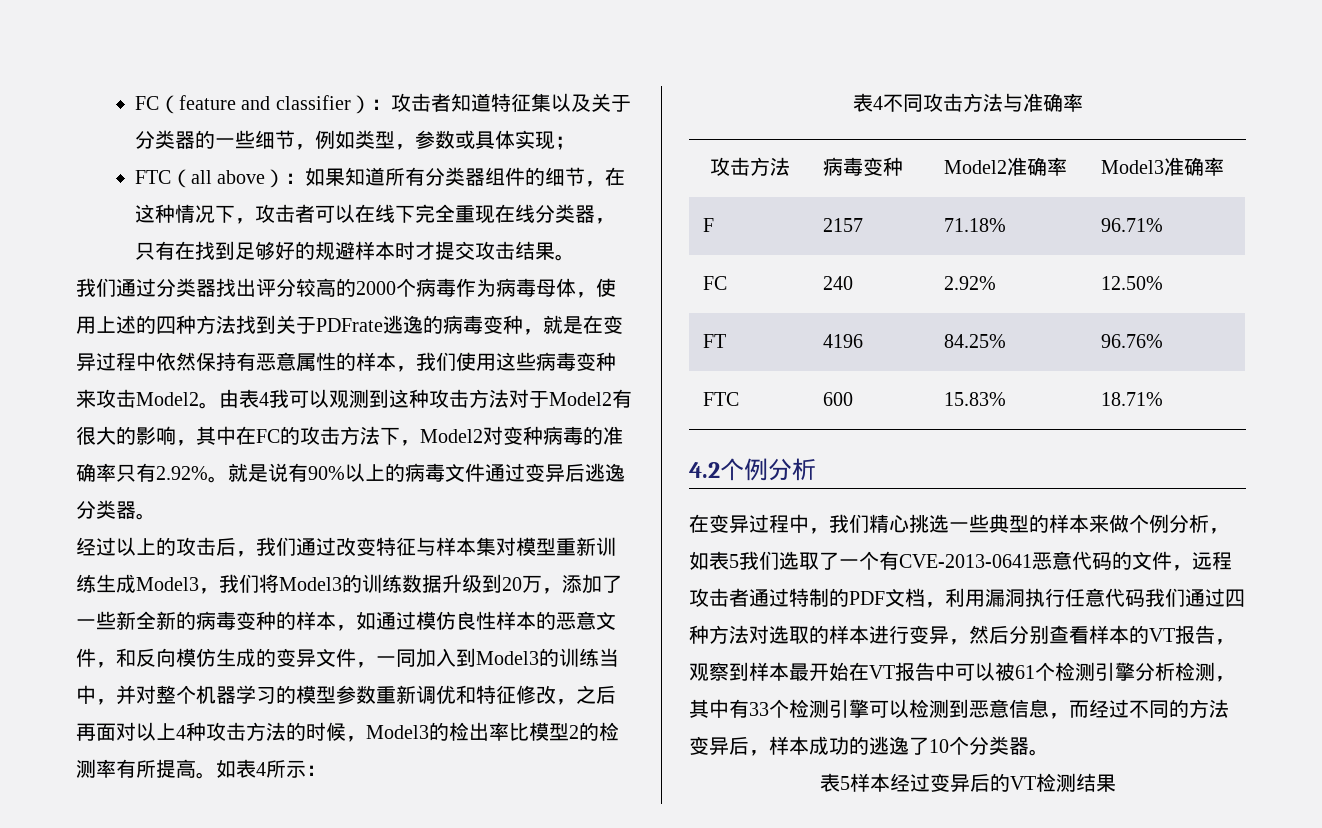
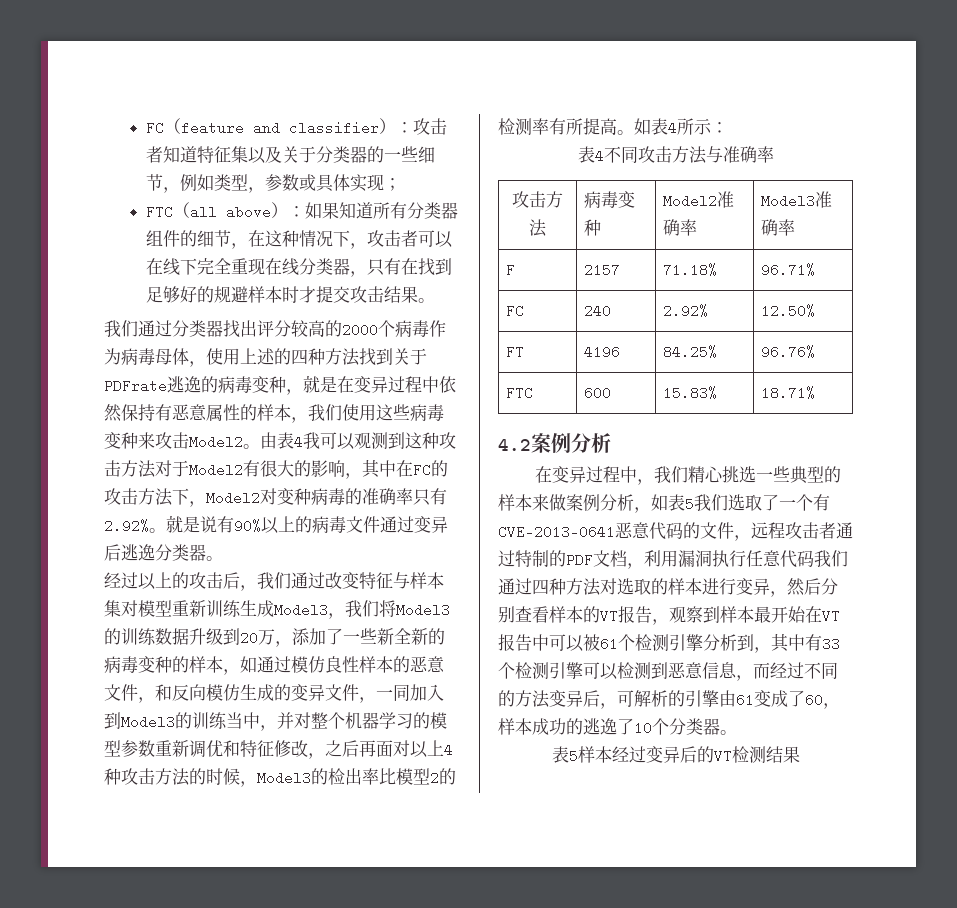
- 4.2个例分析
+ 4.2案例分析
- 在变异过程中，我们精心挑选一些典型的样本来做个例分析，如表5我们选取了一个有CVE-2013-0641恶意代码的文件，远程攻击者通过特制的PDF文档，利用漏洞执行任意代码我们通过四种方法对选取的样本进行变异，然后分别查看样本的VT报告，观察到样本最开始在VT报告中可以被61个检测引擎分析检测，其中有33个检测引擎可以检测到恶意信息，而经过不同的方法变异后，样本成功的逃逸了10个分类器。
+ 在变异过程中，我们精心挑选一些典型的样本来做案例分析，如表5我们选取了一个有CVE-2013-0641恶意代码的文件，远程攻击者通过特制的PDF文档，利用漏洞执行任意代码我们通过四种方法对选取的样本进行变异，然后分别查看样本的VT报告，观察到样本最开始在VT报告中可以被61个检测引擎分析到，其中有33个检测引擎可以检测到恶意信息，而经过不同的方法变异后，可解析的引擎由61变成了60，样本成功的逃逸了10个分类器。

